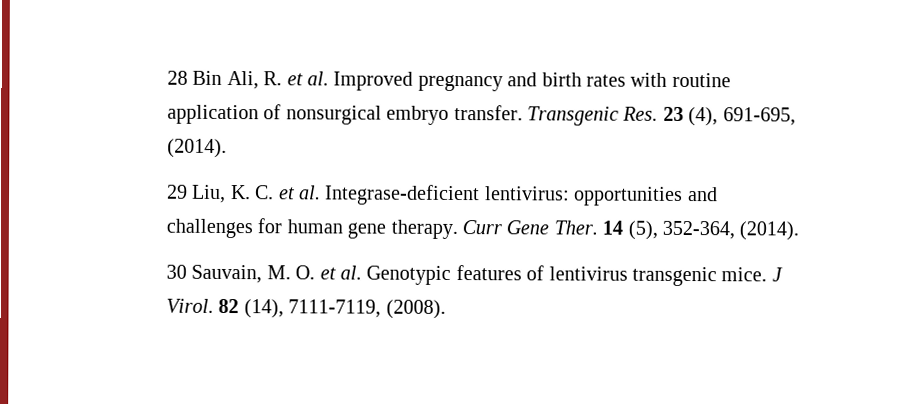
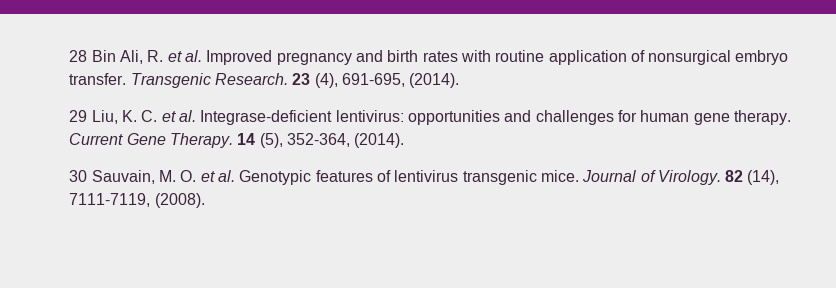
- Transgenic Res. 23 (4), 691-695, (2014).
+ Transgenic Research. 23 (4), 691-695, (2014).
- Curr Gene Ther.
+ Current Gene Therapy.
- J Virol.
+ Journal of Virology.

